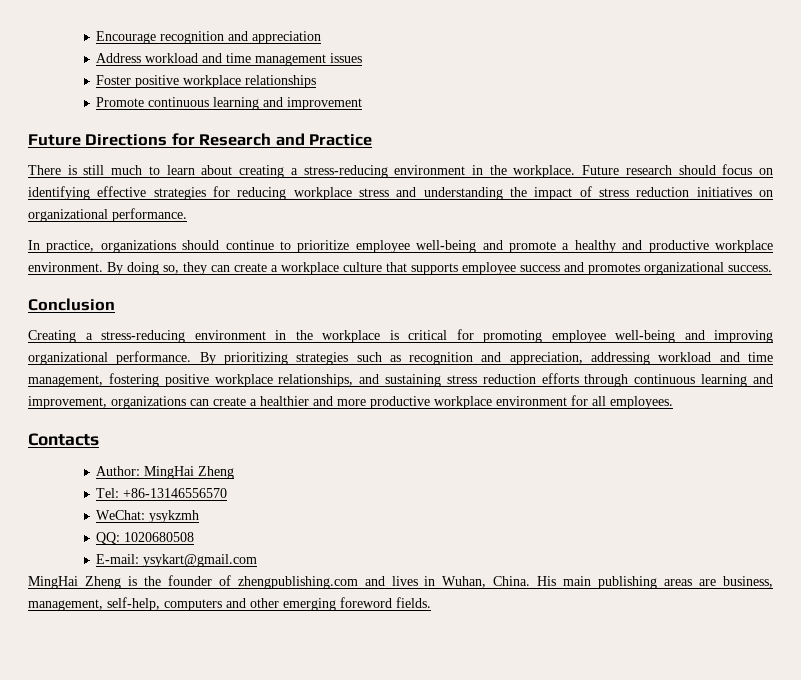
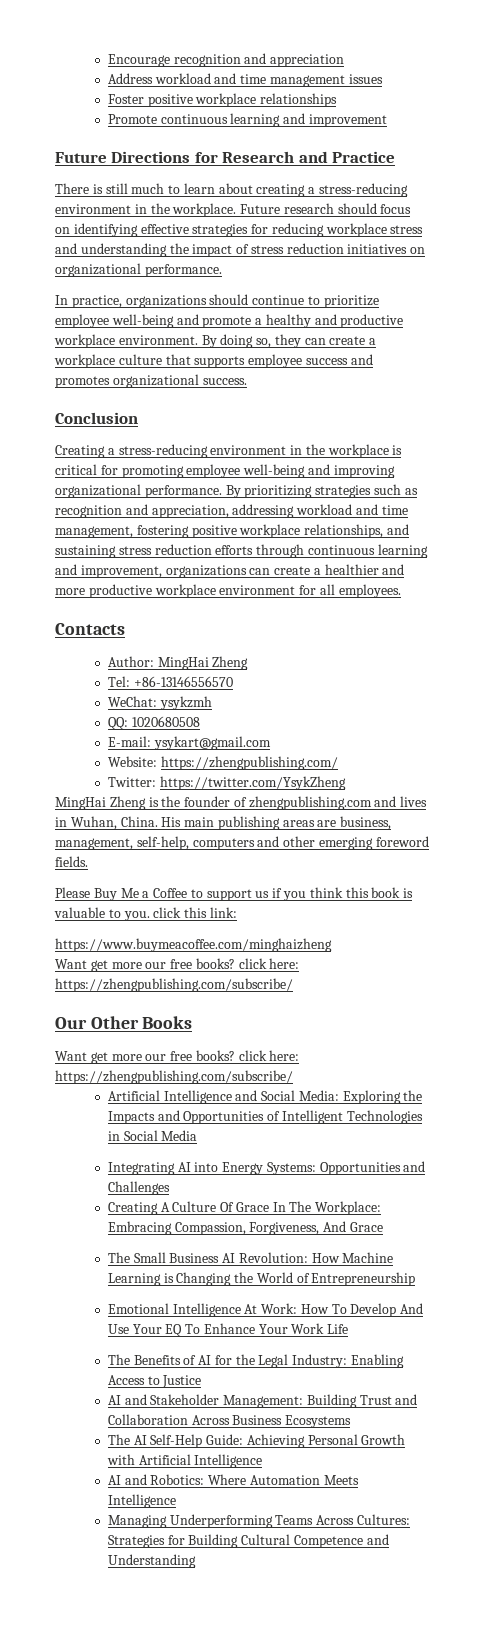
+ Website: https://zhengpublishing.com/
+ Twitter: https://twitter.com/YsykZheng
+ Please Buy Me a Coffee to support us if you think this book is valuable to you. click this link:
+ https://www.buymeacoffee.com/minghaizheng
+ Want get more our free books? click here: https://zhengpublishing.com/subscribe/
+ Our Other Books
+ Want get more our free books? click here: https://zhengpublishing.com/subscribe/
+ Artificial Intelligence and Social Media: Exploring the Impacts and Opportunities of Intelligent Technologies in Social Media
+ Integrating AI into Energy Systems: Opportunities and Challenges
+ Creating A Culture Of Grace In The Workplace: Embracing Compassion, Forgiveness, And Grace
+ The Small Business AI Revolution: How Machine Learning is Changing the World of Entrepreneurship
+ Emotional Intelligence At Work: How To Develop And Use Your EQ To Enhance Your Work Life
+ The Benefits of AI for the Legal Industry: Enabling Access to Justice
+ AI and Stakeholder Management: Building Trust and Collaboration Across Business Ecosystems
+ The AI Self-Help Guide: Achieving Personal Growth with Artificial Intelligence
+ AI and Robotics: Where Automation Meets Intelligence
+ Managing Underperforming Teams Across Cultures: Strategies for Building Cultural Competence and Understanding

